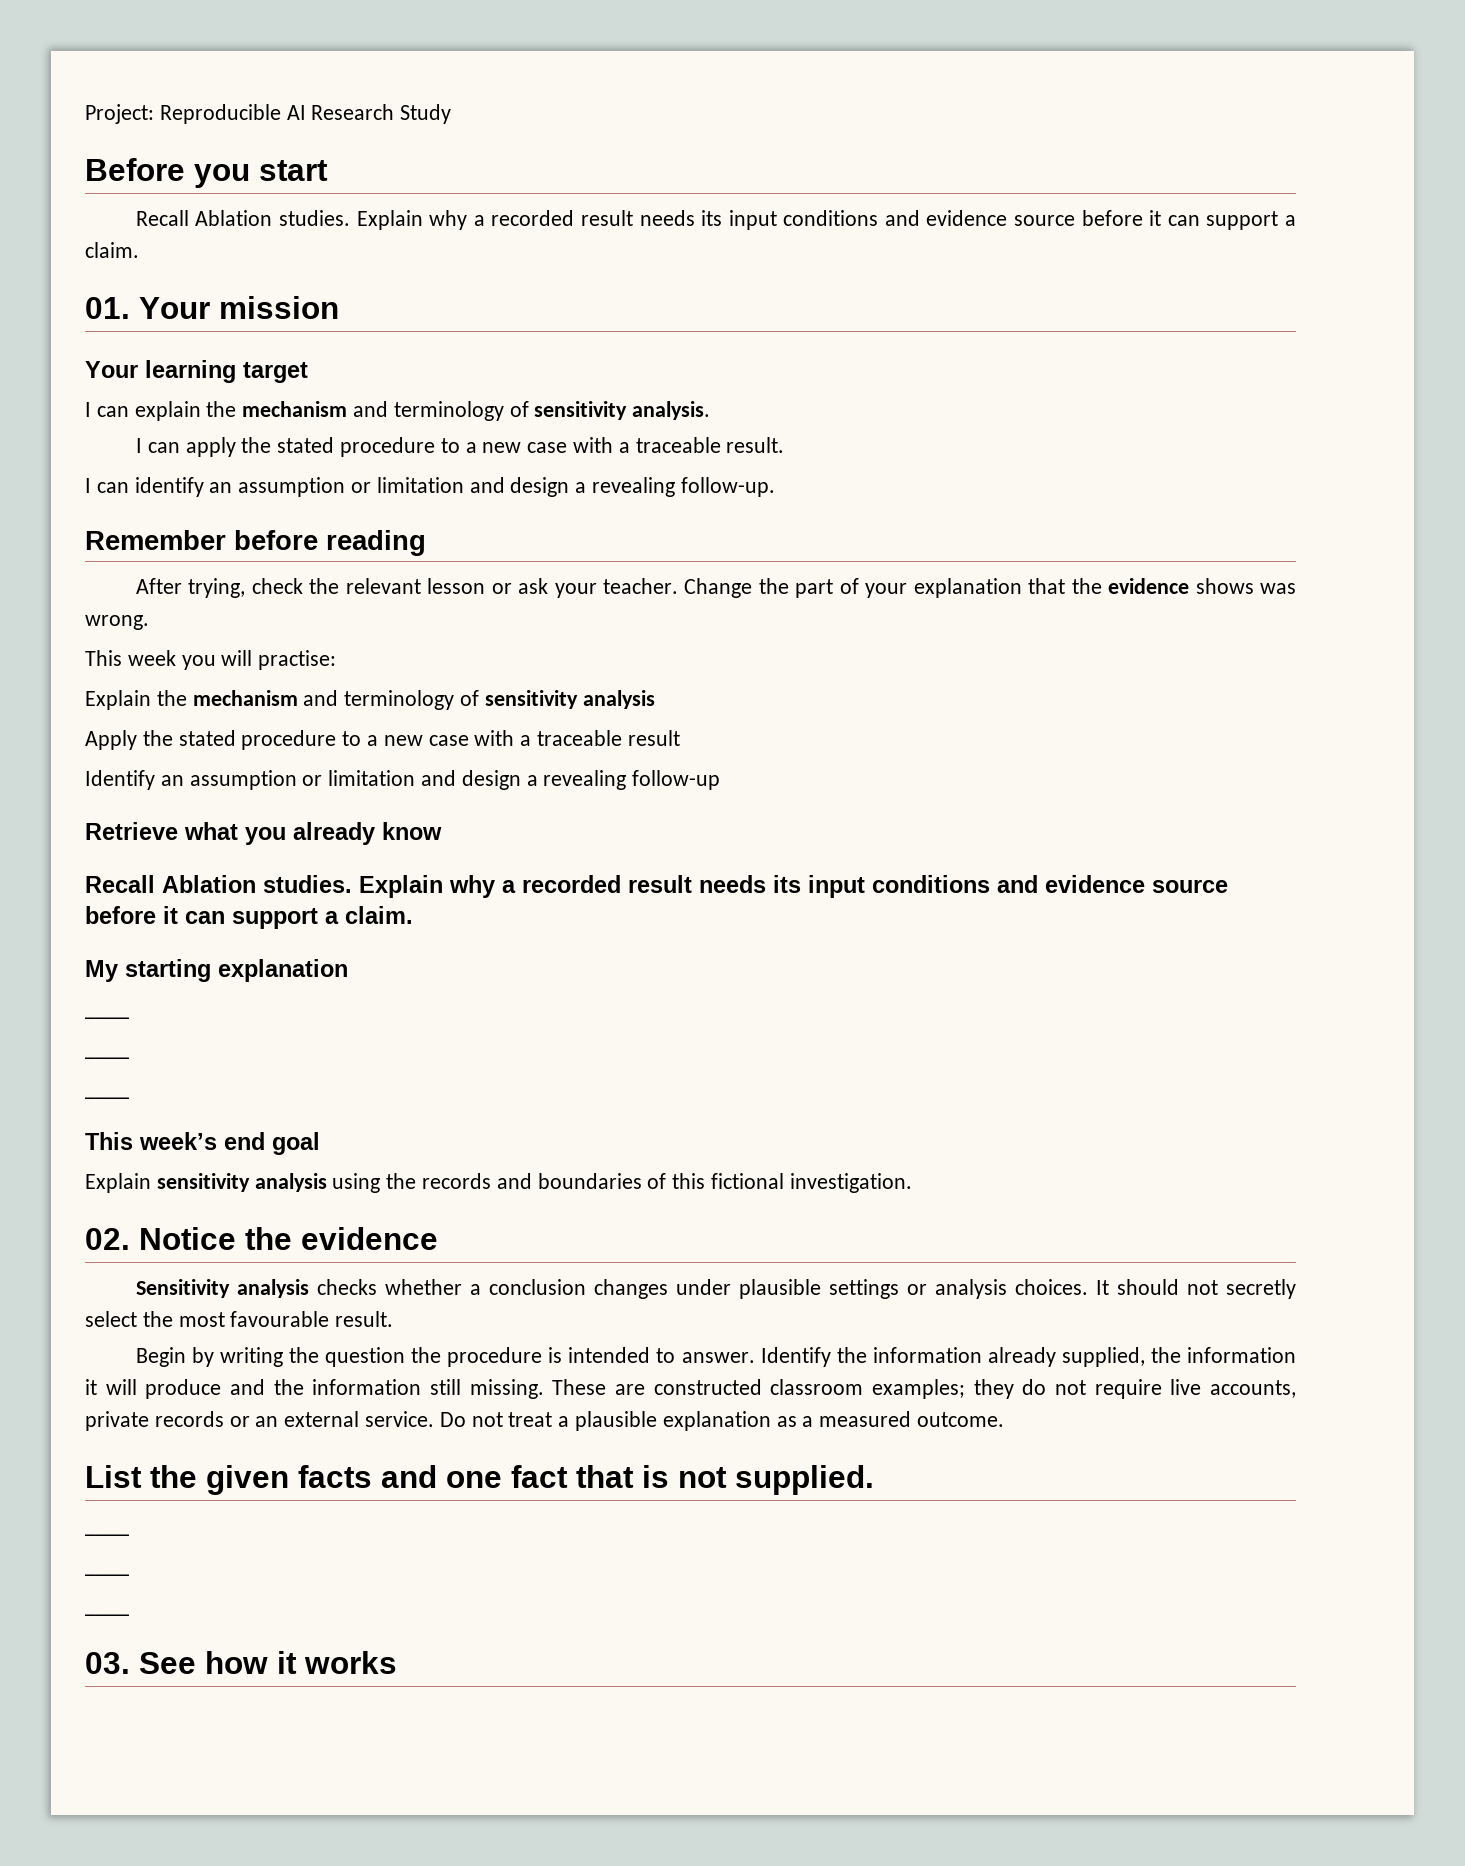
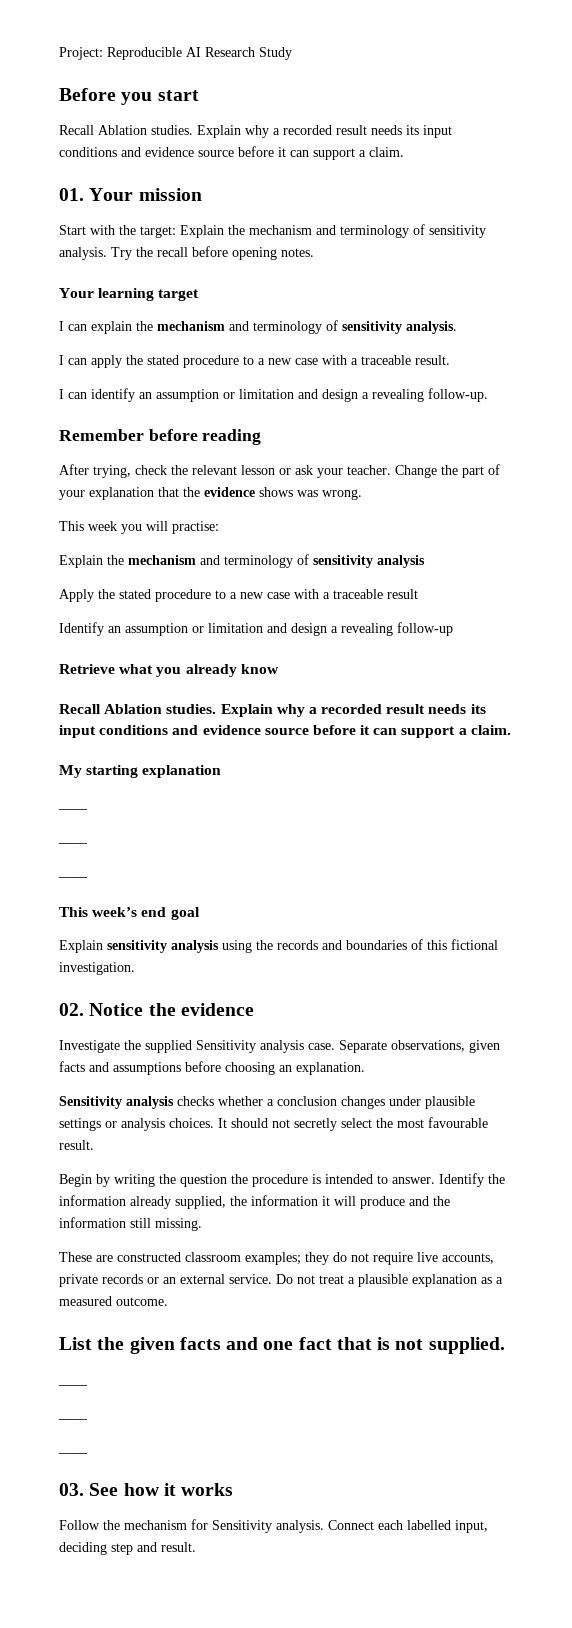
+ Start with the target: Explain the mechanism and terminology of sensitivity analysis. Try the recall before opening notes.
+ Investigate the supplied Sensitivity analysis case. Separate observations, given facts and assumptions before choosing an explanation.
- Identify the information already supplied, the information it will produce and the information still missing. These are constructed classroom examples; they do not require live accounts, private records or an external service.
+ Identify the information already supplied, the information it will produce and the information still missing.
+ These are constructed classroom examples; they do not require live accounts, private records or an external service.
+ Follow the mechanism for Sensitivity analysis. Connect each labelled input, deciding step and result.

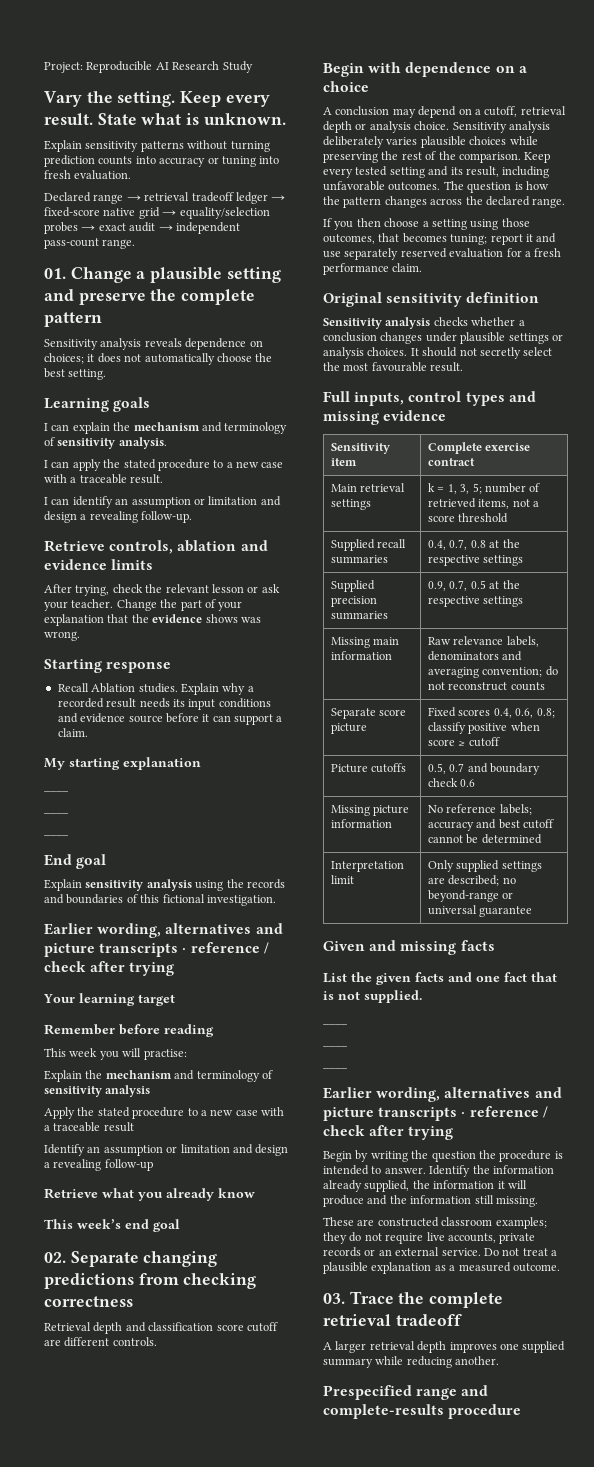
- Before you start
- Recall Ablation studies. Explain why a recorded result needs its input conditions and evidence source before it can support a claim.
- 01. Your mission
- Start with the target: Explain the mechanism and terminology of sensitivity analysis. Try the recall before opening notes.
- Your learning target
+ Vary the setting. Keep every result. State what is unknown.
+ Explain sensitivity patterns without turning prediction counts into accuracy or tuning into fresh evaluation.
+ Declared range → retrieval tradeoff ledger → fixed-score native grid → equality/selection probes → exact audit → independent pass-count range.
+ 01. Change a plausible setting and preserve the complete pattern
+ Sensitivity analysis reveals dependence on choices; it does not automatically choose the best setting.
+ Learning goals
- Remember before reading
+ Retrieve controls, ablation and evidence limits
+ Starting response
+ Recall Ablation studies. Explain why a recorded result needs its input conditions and evidence source before it can support a claim.
+ My starting explanation
+ ____
+ ____
+ ____
+ End goal
+ Explain sensitivity analysis using the records and boundaries of this fictional investigation.
+ Earlier wording, alternatives and picture transcripts · reference / check after trying
+ Your learning target
+ Remember before reading
  Retrieve what you already know
- Recall Ablation studies. Explain why a recorded result needs its input conditions and evidence source before it can support a claim.
- My starting explanation
- ____
- ____
- ____
  This week’s end goal
- Explain sensitivity analysis using the records and boundaries of this fictional investigation.
- 02. Notice the evidence
- Investigate the supplied Sensitivity analysis case. Separate observations, given facts and assumptions before choosing an explanation.
+ 02. Separate changing predictions from checking correctness
+ Retrieval depth and classification score cutoff are different controls.
+ Begin with dependence on a choice
+ A conclusion may depend on a cutoff, retrieval depth or analysis choice. Sensitivity analysis deliberately varies plausible choices while preserving the rest of the comparison. Keep every tested setting and its result, including unfavorable outcomes. The question is how the pattern changes across the declared range.
+ If you then choose a setting using those outcomes, that becomes tuning; report it and use separately reserved evaluation for a fresh performance claim.
+ Original sensitivity definition
+ Full inputs, control types and missing evidence
+ Sensitivity item | Complete exercise contract
+ Main retrieval settings | k = 1, 3, 5; number of retrieved items, not a score threshold
+ Supplied recall summaries | 0.4, 0.7, 0.8 at the respective settings
+ Supplied precision summaries | 0.9, 0.7, 0.5 at the respective settings
+ Missing main information | Raw relevance labels, denominators and averaging convention; do not reconstruct counts
+ Separate score picture | Fixed scores 0.4, 0.6, 0.8; classify positive when score ≥ cutoff
+ Picture cutoffs | 0.5, 0.7 and boundary check 0.6
+ Missing picture information | No reference labels; accuracy and best cutoff cannot be determined
+ Interpretation limit | Only supplied settings are described; no beyond-range or universal guarantee
+ Given and missing facts
+ List the given facts and one fact that is not supplied.
+ ____
+ ____
+ ____
+ Earlier wording, alternatives and picture transcripts · reference / check after trying
- List the given facts and one fact that is not supplied.
- ____
- ____
- ____
- 03. See how it works
- Follow the mechanism for Sensitivity analysis. Connect each labelled input, deciding step and result.
+ 03. Trace the complete retrieval tradeoff
+ A larger retrieval depth improves one supplied summary while reducing another.
+ Prespecified range and complete-results procedure

